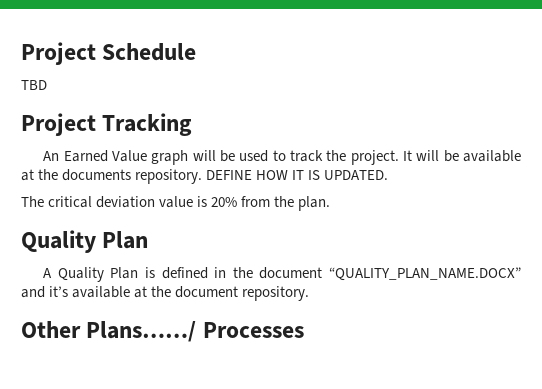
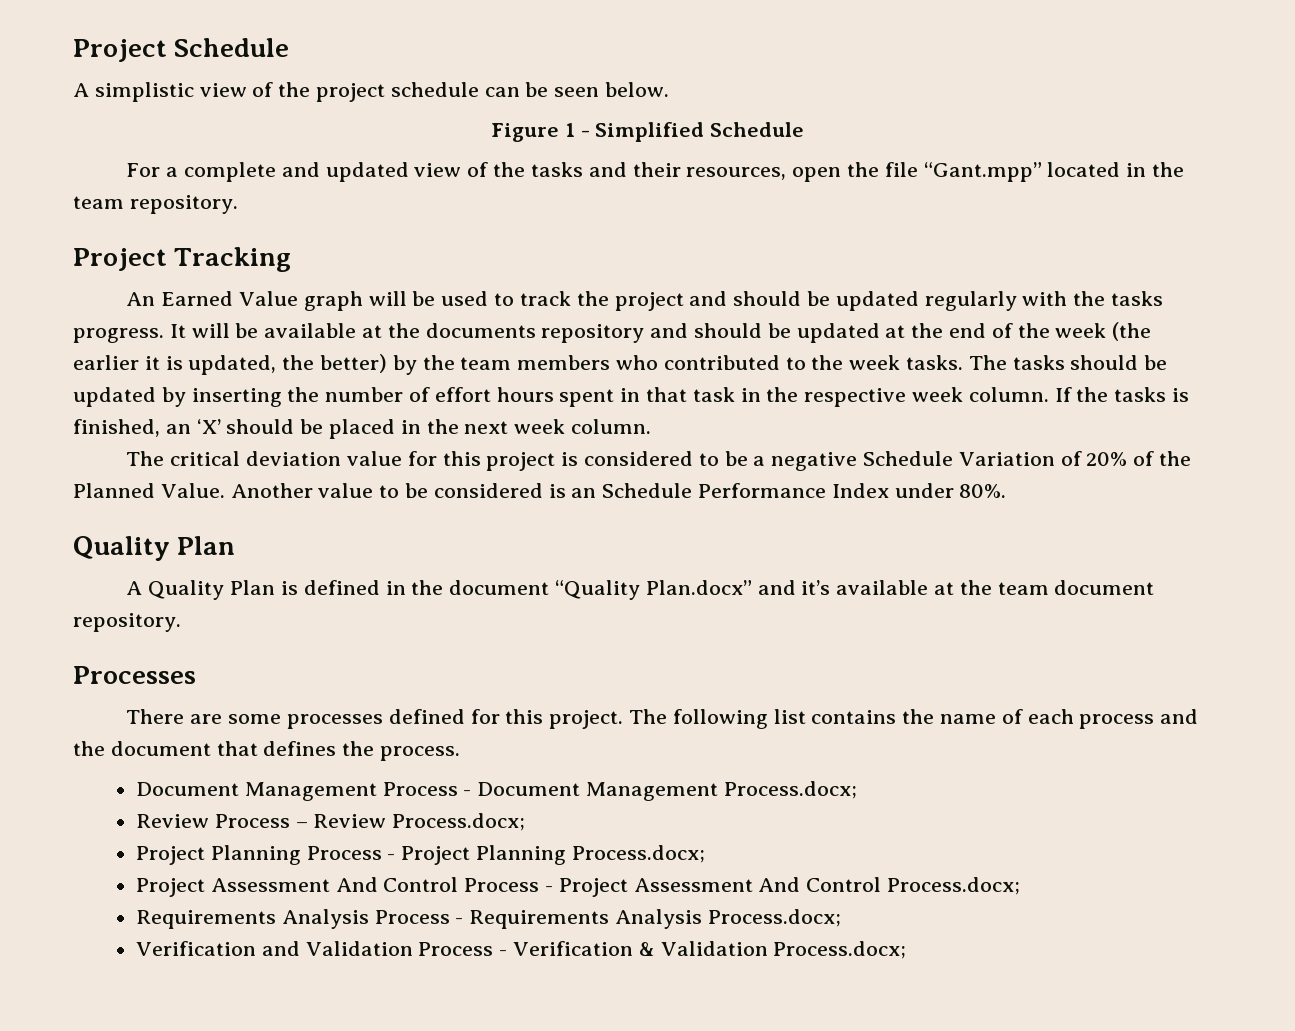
- TBD
+ A simplistic view of the project schedule can be seen below.
+ Figure 1 - Simplified Schedule
+ For a complete and updated view of the tasks and their resources, open the file “Gant.mpp” located in the team repository.
- An Earned Value graph will be used to track the project.
+ An Earned Value graph will be used to track the project and should be updated regularly with the tasks progress.
- It will be available at the documents repository. DEFINE HOW IT IS UPDATED.
- The critical deviation value is 20% from the plan.
+ It will be available at the documents repository and should be updated at the end of the week (the earlier it is updated, the better) by the team members who contributed to the week tasks. The tasks should be updated by inserting the number of effort hours spent in that task in the respective week column. If the tasks is finished, an ‘X’ should be placed in the next week column.
+ The critical deviation value for this project is considered to be a negative Schedule Variation of 20% of the Planned Value. Another value to be considered is an Schedule Performance Index under 80%.
- A Quality Plan is defined in the document “QUALITY_PLAN_NAME.DOCX” and it’s available at the document repository.
+ A Quality Plan is defined in the document “Quality Plan.docx” and it’s available at the team document repository.
- Other Plans……/ Processes
+ Processes
+ There are some processes defined for this project. The following list contains the name of each process and the document that defines the process.
+ Document Management Process - Document Management Process.docx;
+ Review Process – Review Process.docx;
+ Project Planning Process - Project Planning Process.docx;
+ Project Assessment And Control Process - Project Assessment And Control Process.docx;
+ Requirements Analysis Process - Requirements Analysis Process.docx;
+ Verification and Validation Process - Verification & Validation Process.docx;

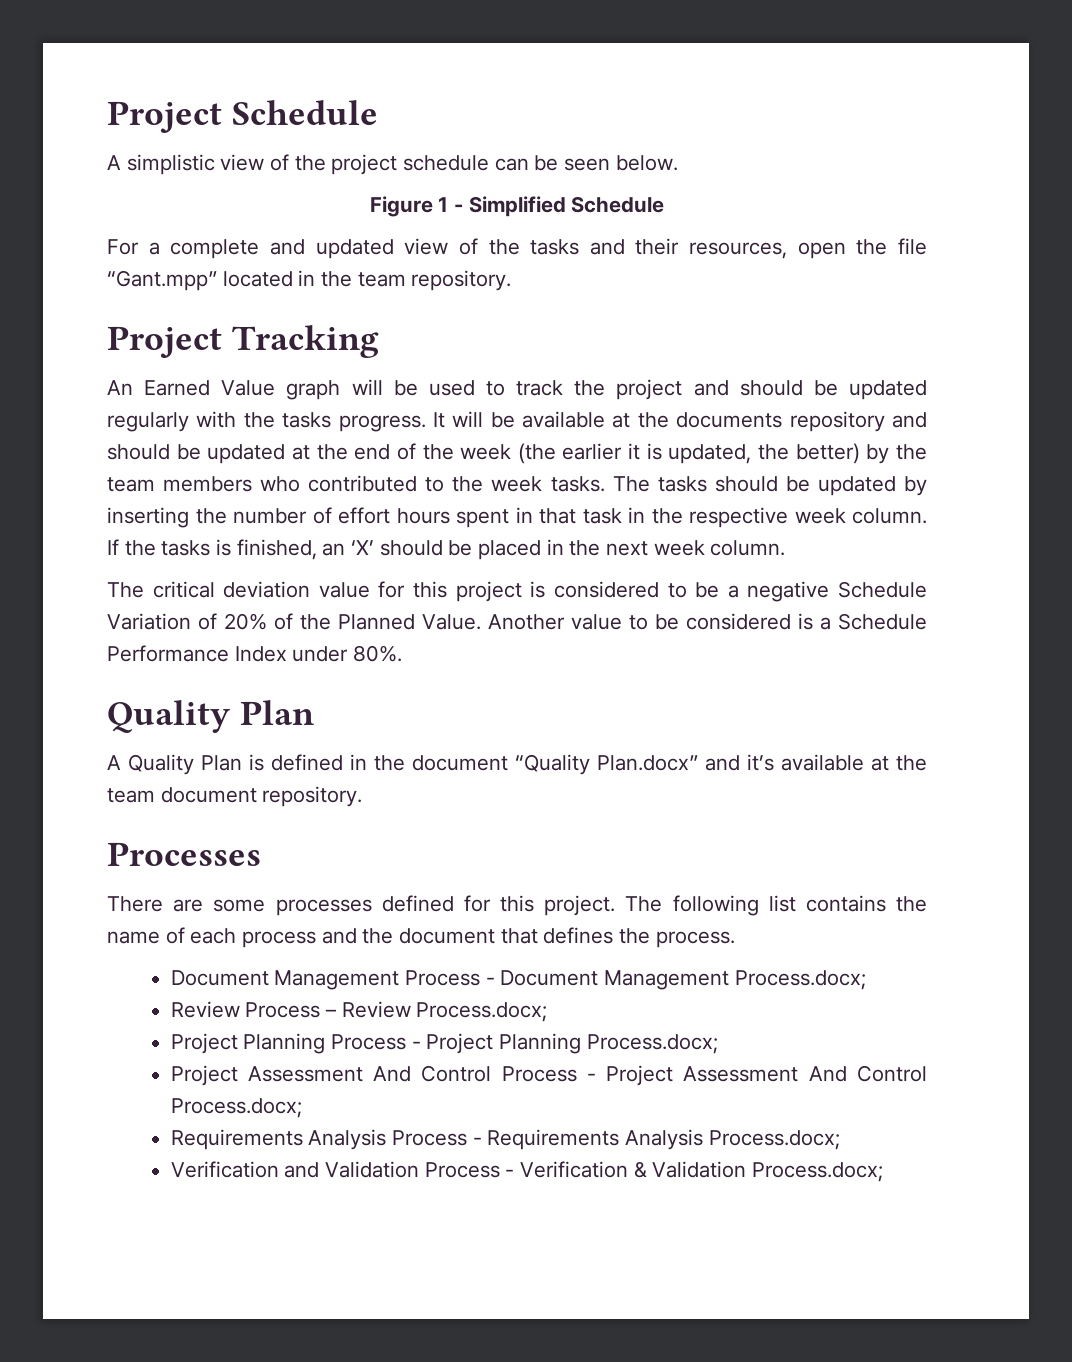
- Another value to be considered is an Schedule Performance Index under 80%.
+ Another value to be considered is a Schedule Performance Index under 80%.

